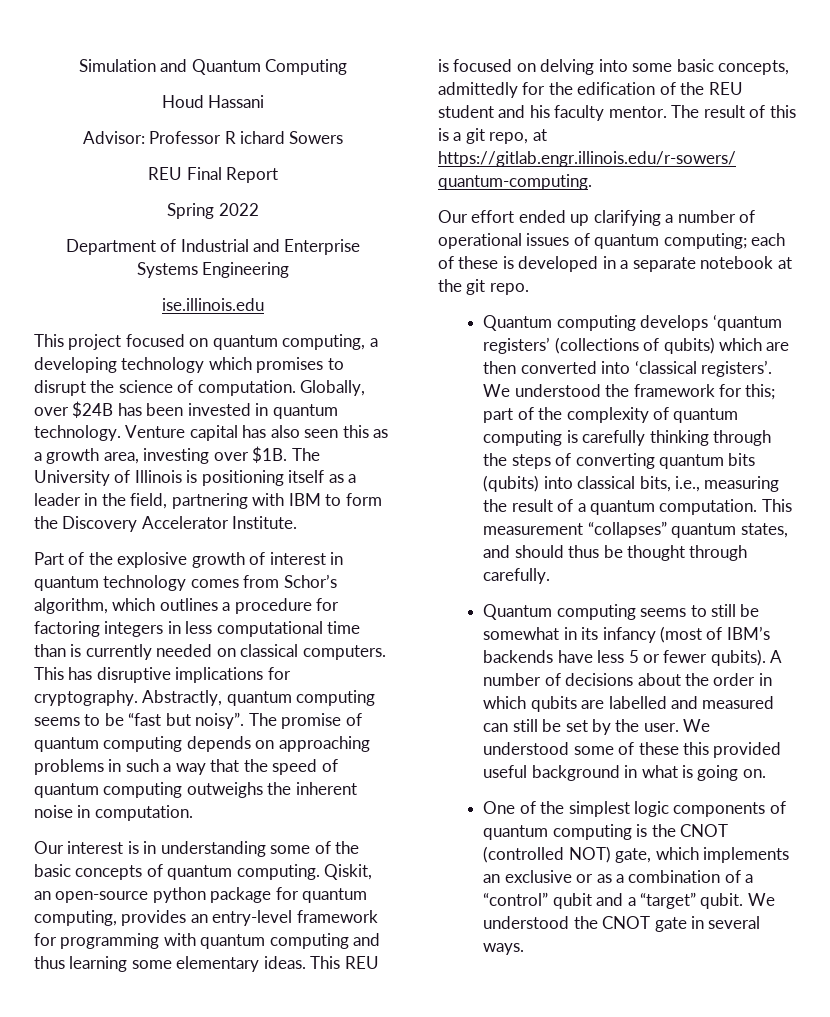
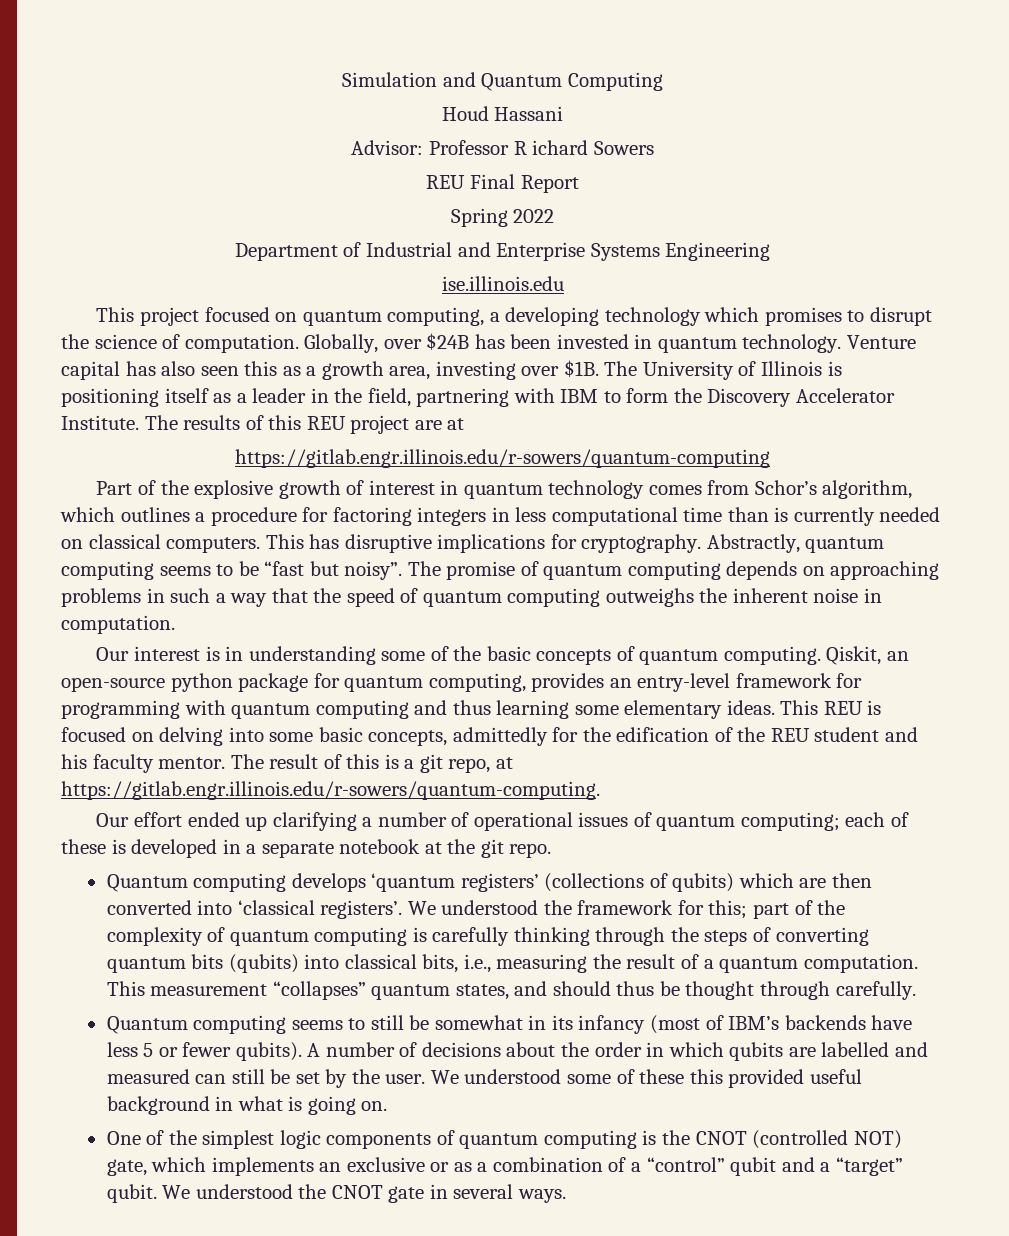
+ The results of this REU project are at
+ https://gitlab.engr.illinois.edu/r-sowers/quantum-computing

